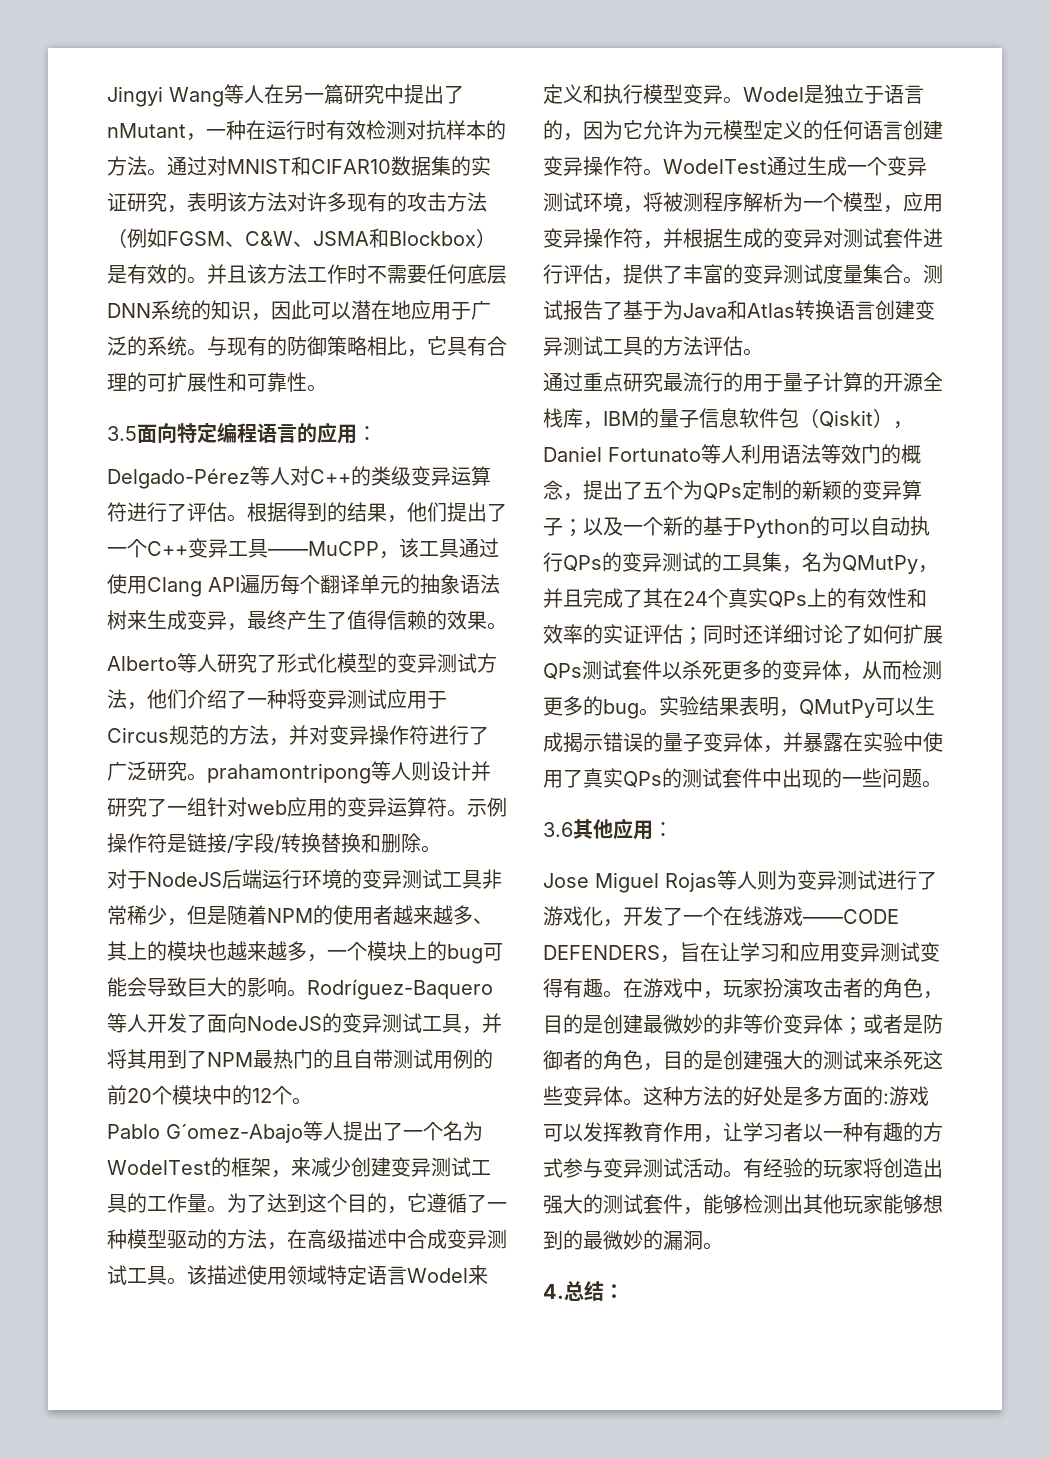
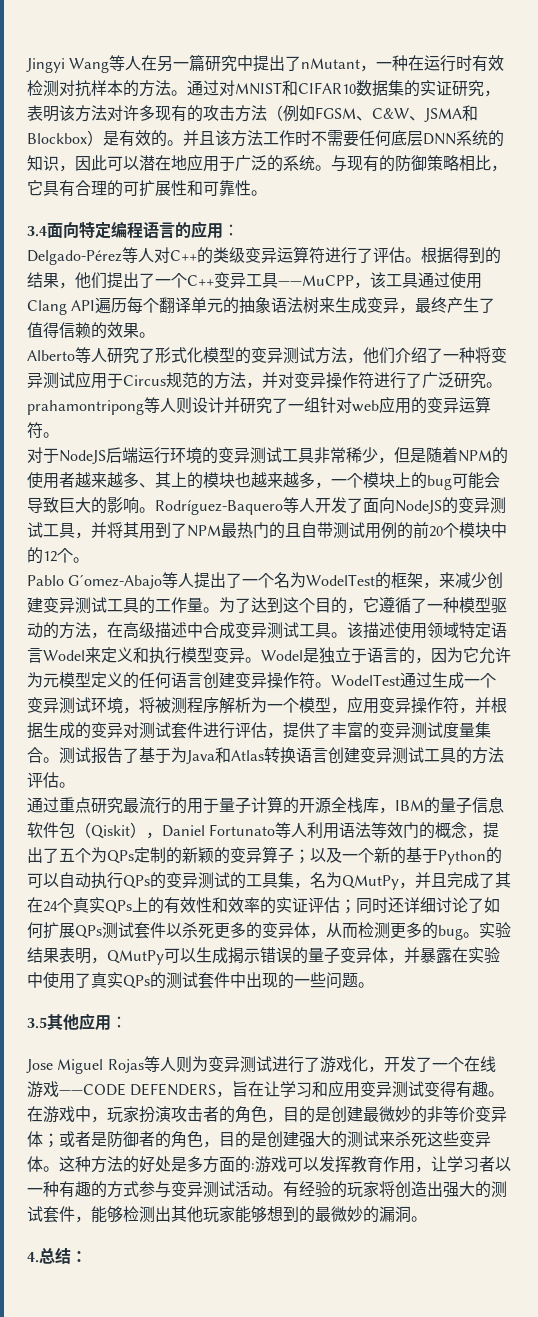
- 3.5面向特定编程语言的应用：
+ 3.4面向特定编程语言的应用：
- 示例操作符是链接/字段/转换替换和删除。
- 3.6其他应用：
+ 3.5其他应用：

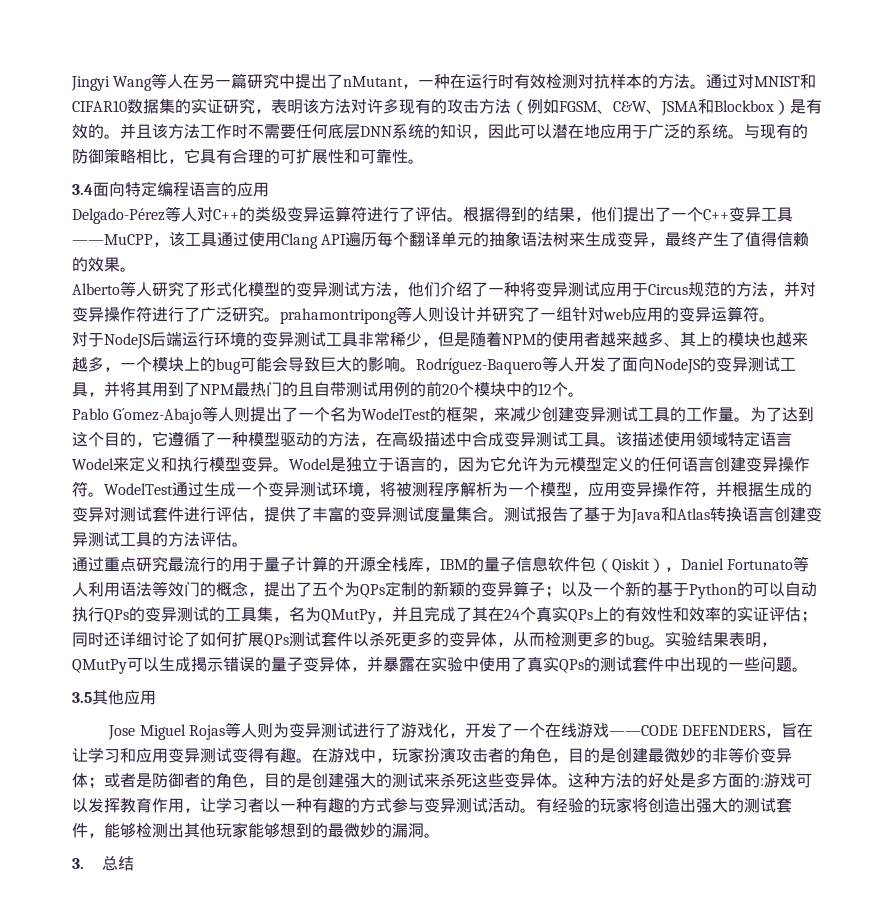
- 3.4面向特定编程语言的应用：
+ 3.4面向特定编程语言的应用
- Pablo G´omez-Abajo等人提出了一个名为WodelTest的框架，来减少创建变异测试工具的工作量。
+ Pablo G´omez-Abajo等人则提出了一个名为WodelTest的框架，来减少创建变异测试工具的工作量。
- 3.5其他应用：
+ 3.5其他应用
- 4.总结：
+ 3.总结

